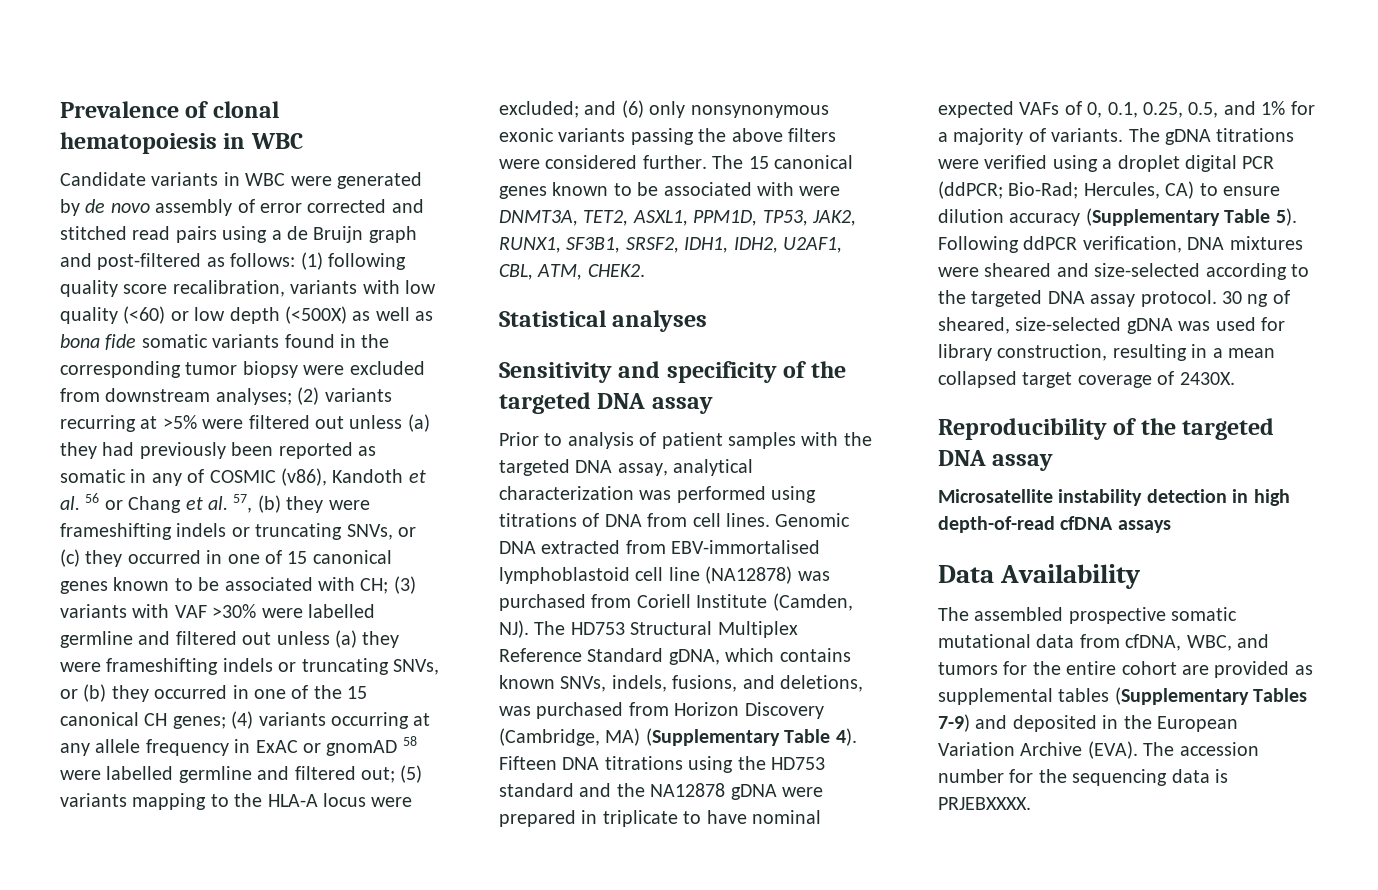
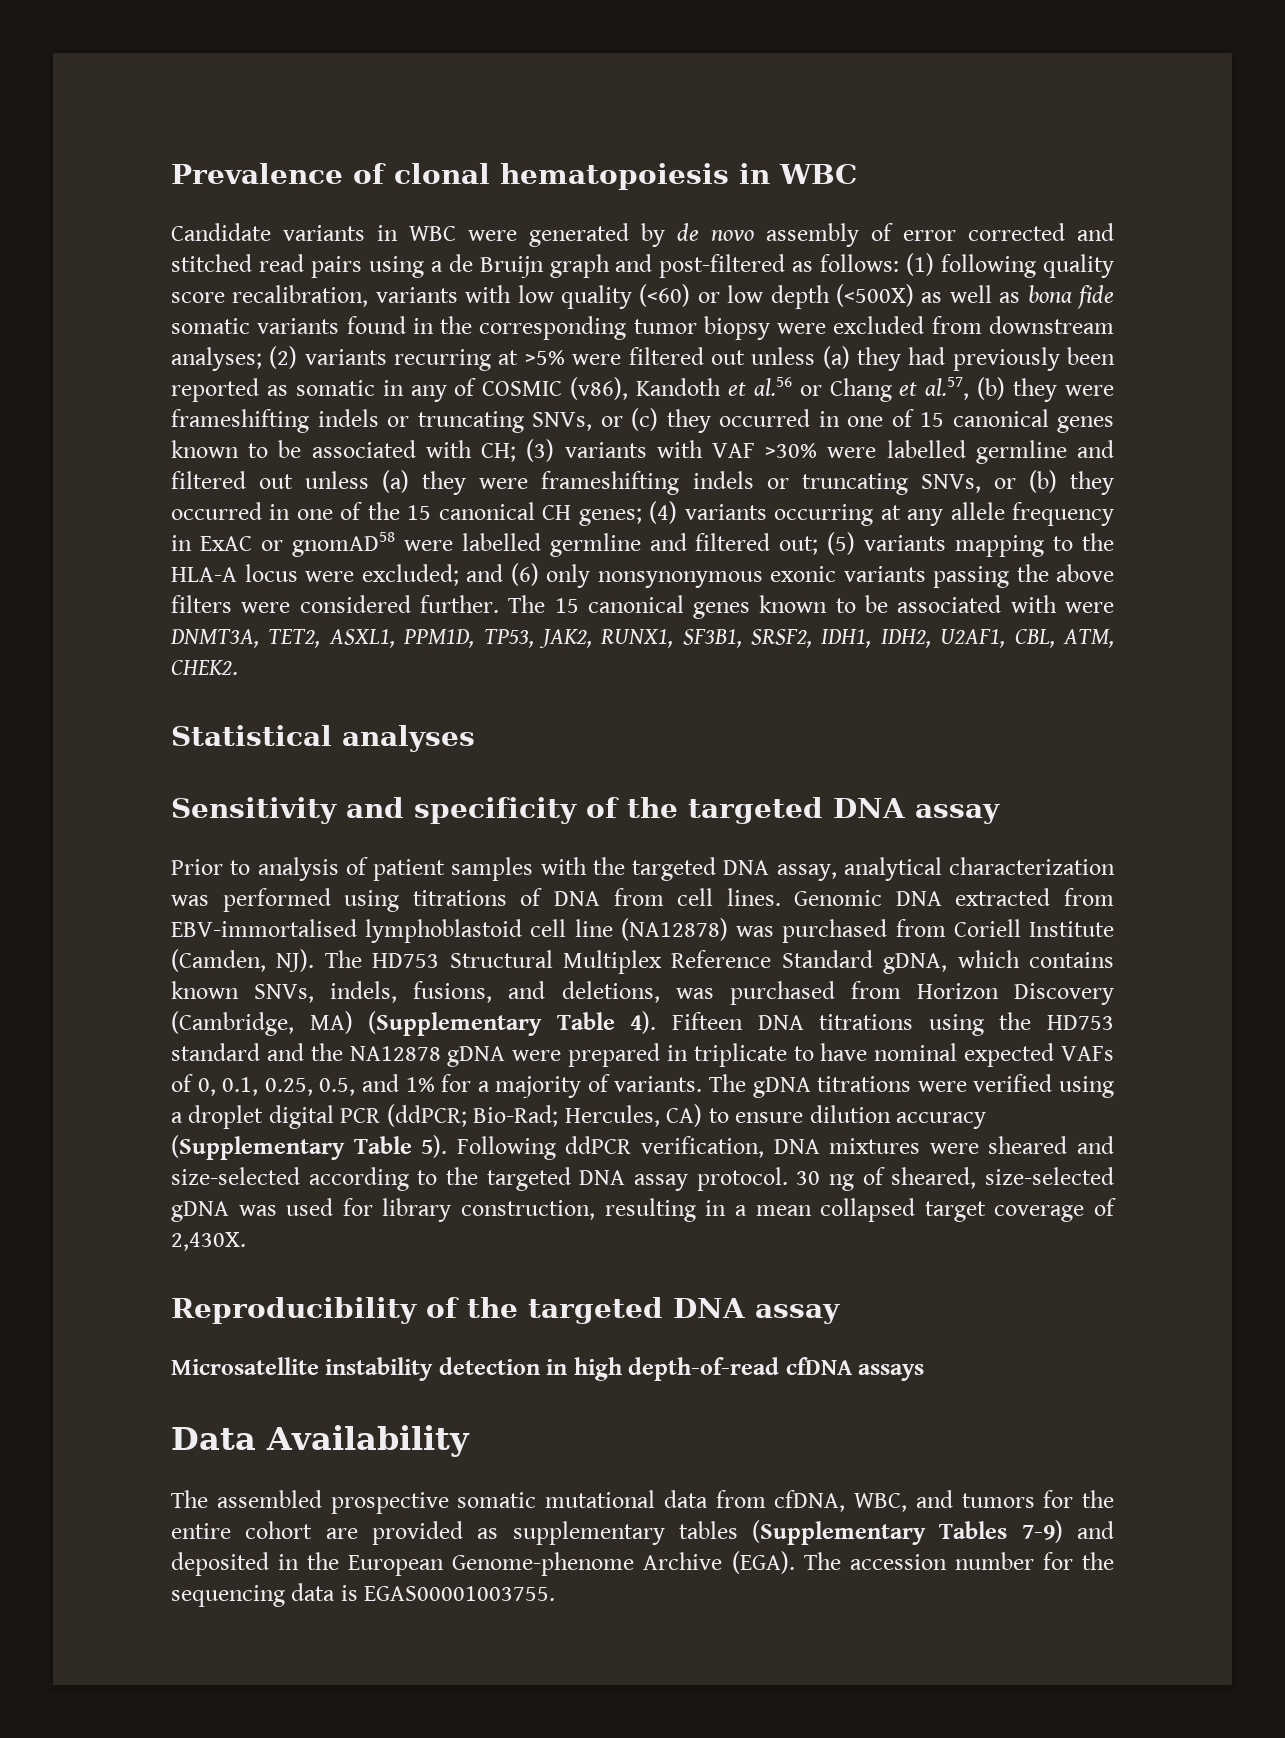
- (2) variants recurring at >5% were filtered out unless (a) they had previously been reported as somatic in any of COSMIC (v86), Kandoth et al. 56 or Chang et al. 57, (b) they were frameshifting indels or truncating SNVs, or (c) they occurred in one of 15 canonical genes known to be associated with CH;
+ (2) variants recurring at >5% were filtered out unless (a) they had previously been reported as somatic in any of COSMIC (v86), Kandoth et al.56 or Chang et al.57, (b) they were frameshifting indels or truncating SNVs, or (c) they occurred in one of 15 canonical genes known to be associated with CH;
- (4) variants occurring at any allele frequency in ExAC or gnomAD 58 were labelled germline and filtered out;
+ (4) variants occurring at any allele frequency in ExAC or gnomAD58 were labelled germline and filtered out;
- 30 ng of sheared, size-selected gDNA was used for library construction, resulting in a mean collapsed target coverage of 2430X.
+ 30 ng of sheared, size-selected gDNA was used for library construction, resulting in a mean collapsed target coverage of 2,430X.
- The assembled prospective somatic mutational data from cfDNA, WBC, and tumors for the entire cohort are provided as supplemental tables (Supplementary Tables 7-9) and deposited in the European Variation Archive (EVA).
+ The assembled prospective somatic mutational data from cfDNA, WBC, and tumors for the entire cohort are provided as supplementary tables (Supplementary Tables 7-9) and deposited in the European Genome-phenome Archive (EGA).
- The accession number for the sequencing data is PRJEBXXXX.
+ The accession number for the sequencing data is EGAS00001003755.

